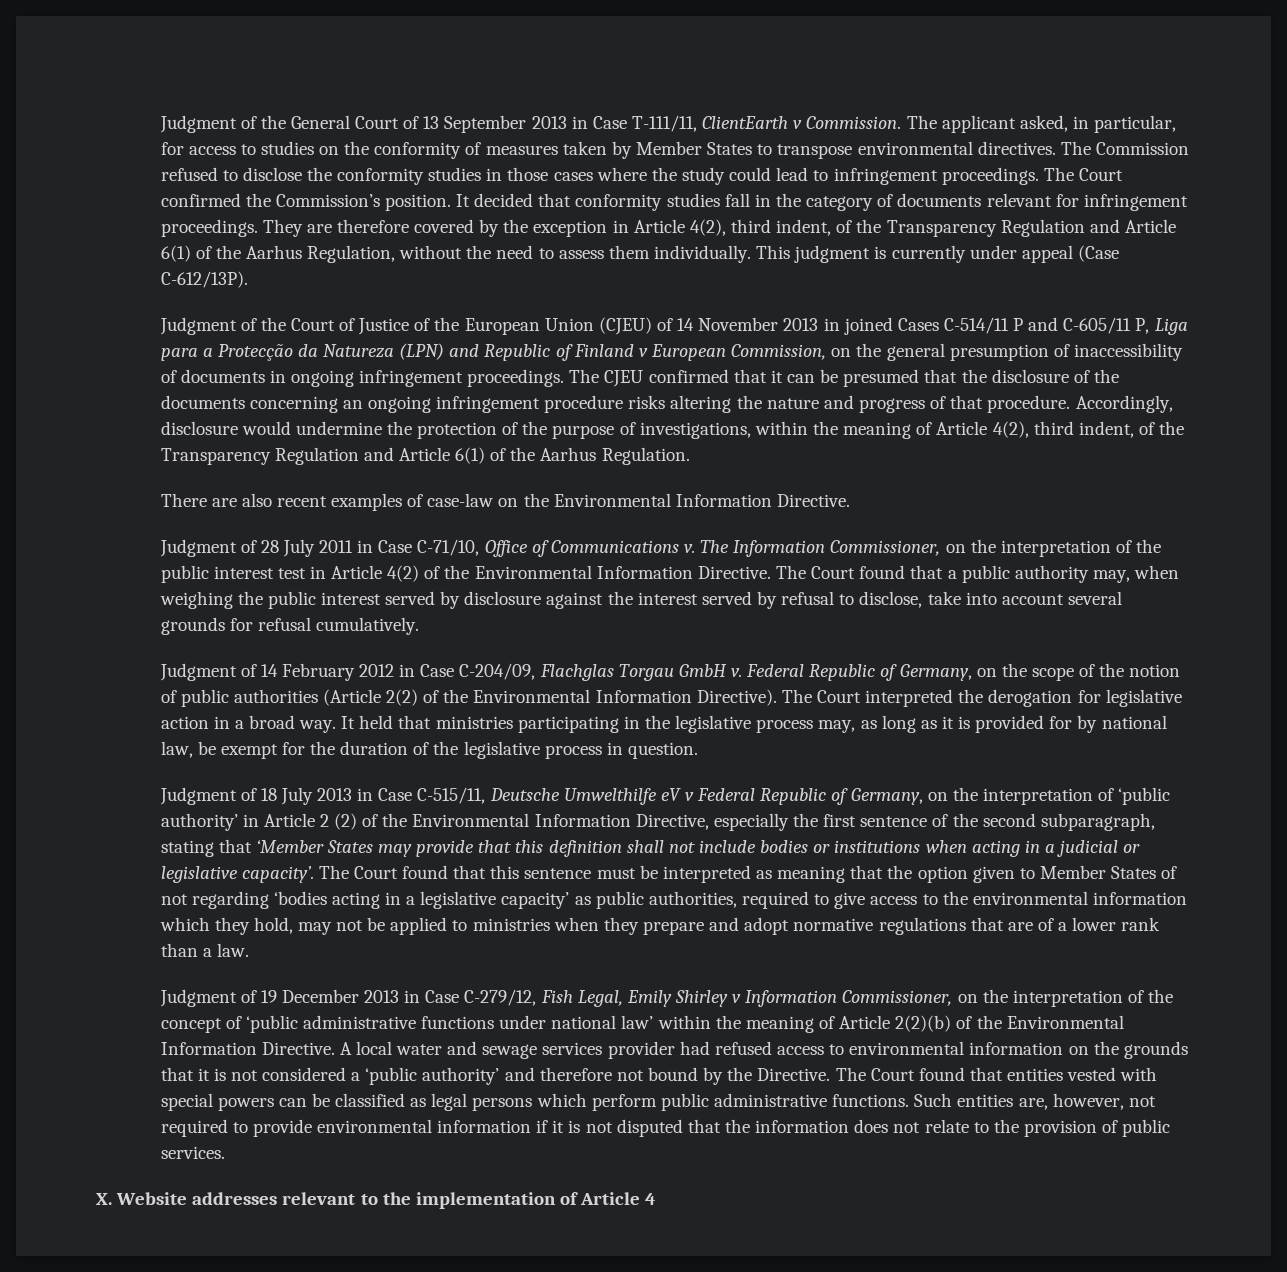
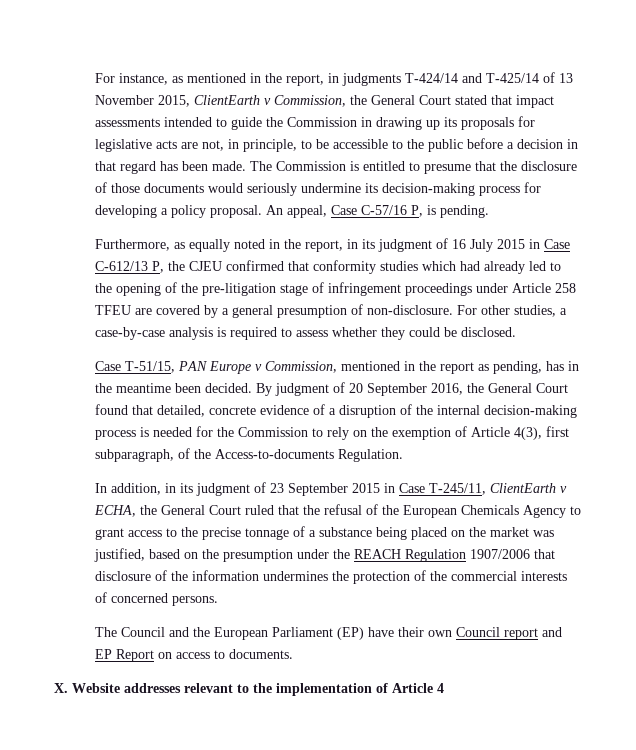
- Judgment of the General Court of 13 September 2013 in Case T-111/11, ClientEarth v Commission. The applicant asked, in particular, for access to studies on the conformity of measures taken by Member States to transpose environmental directives. The Commission refused to disclose the conformity studies in those cases where the study could lead to infringement proceedings. The Court confirmed the Commission’s position. It decided that conformity studies fall in the category of documents relevant for infringement proceedings. They are therefore covered by the exception in Article 4(2), third indent, of the Transparency Regulation and Article 6(1) of the Aarhus Regulation, without the need to assess them individually. This judgment is currently under appeal (Case C-612/13P).
- Judgment of the Court of Justice of the European Union (CJEU) of 14 November 2013 in joined Cases C-514/11 P and C-605/11 P, Liga para a Protecção da Natureza (LPN) and Republic of Finland v European Commission, on the general presumption of inaccessibility of documents in ongoing infringement proceedings. The CJEU confirmed that it can be presumed that the disclosure of the documents concerning an ongoing infringement procedure risks altering the nature and progress of that procedure. Accordingly, disclosure would undermine the protection of the purpose of investigations, within the meaning of Article 4(2), third indent, of the Transparency Regulation and Article 6(1) of the Aarhus Regulation.
- There are also recent examples of case-law on the Environmental Information Directive.
- Judgment of 28 July 2011 in Case C-71/10, Office of Communications v. The Information Commissioner, on the interpretation of the public interest test in Article 4(2) of the Environmental Information Directive. The Court found that a public authority may, when weighing the public interest served by disclosure against the interest served by refusal to disclose, take into account several grounds for refusal cumulatively.
- Judgment of 14 February 2012 in Case C-204/09, Flachglas Torgau GmbH v. Federal Republic of Germany, on the scope of the notion of public authorities (Article 2(2) of the Environmental Information Directive). The Court interpreted the derogation for legislative action in a broad way. It held that ministries participating in the legislative process may, as long as it is provided for by national law, be exempt for the duration of the legislative process in question.
- Judgment of 18 July 2013 in Case C-515/11, Deutsche Umwelthilfe eV v Federal Republic of Germany, on the interpretation of ‘public authority’ in Article 2 (2) of the Environmental Information Directive, especially the first sentence of the second subparagraph, stating that ‘Member States may provide that this definition shall not include bodies or institutions when acting in a judicial or legislative capacity’. The Court found that this sentence must be interpreted as meaning that the option given to Member States of not regarding ‘bodies acting in a legislative capacity’ as public authorities, required to give access to the environmental information which they hold, may not be applied to ministries when they prepare and adopt normative regulations that are of a lower rank than a law.
- Judgment of 19 December 2013 in Case C-279/12, Fish Legal, Emily Shirley v Information Commissioner, on the interpretation of the concept of ‘public administrative functions under national law’ within the meaning of Article 2(2)(b) of the Environmental Information Directive. A local water and sewage services provider had refused access to environmental information on the grounds that it is not considered a ‘public authority’ and therefore not bound by the Directive. The Court found that entities vested with special powers can be classified as legal persons which perform public administrative functions. Such entities are, however, not required to provide environmental information if it is not disputed that the information does not relate to the provision of public services.
+ For instance, as mentioned in the report, in judgments T-424/14 and T-425/14 of 13 November 2015, ClientEarth v Commission, the General Court stated that impact assessments intended to guide the Commission in drawing up its proposals for legislative acts are not, in principle, to be accessible to the public before a decision in that regard has been made. The Commission is entitled to presume that the disclosure of those documents would seriously undermine its decision-making process for developing a policy proposal. An appeal, Case C-57/16 P, is pending.
+ Furthermore, as equally noted in the report, in its judgment of 16 July 2015 in Case C-612/13 P, the CJEU confirmed that conformity studies which had already led to the opening of the pre-litigation stage of infringement proceedings under Article 258 TFEU are covered by a general presumption of non-disclosure. For other studies, a case-by-case analysis is required to assess whether they could be disclosed.
+ Case T-51/15, PAN Europe v Commission, mentioned in the report as pending, has in the meantime been decided. By judgment of 20 September 2016, the General Court found that detailed, concrete evidence of a disruption of the internal decision-making process is needed for the Commission to rely on the exemption of Article 4(3), first subparagraph, of the Access-to-documents Regulation.
+ In addition, in its judgment of 23 September 2015 in Case T-245/11, ClientEarth v ECHA, the General Court ruled that the refusal of the European Chemicals Agency to grant access to the precise tonnage of a substance being placed on the market was justified, based on the presumption under the REACH Regulation 1907/2006 that disclosure of the information undermines the protection of the commercial interests of concerned persons.
+ The Council and the European Parliament (EP) have their own Council report and EP Report on access to documents.

